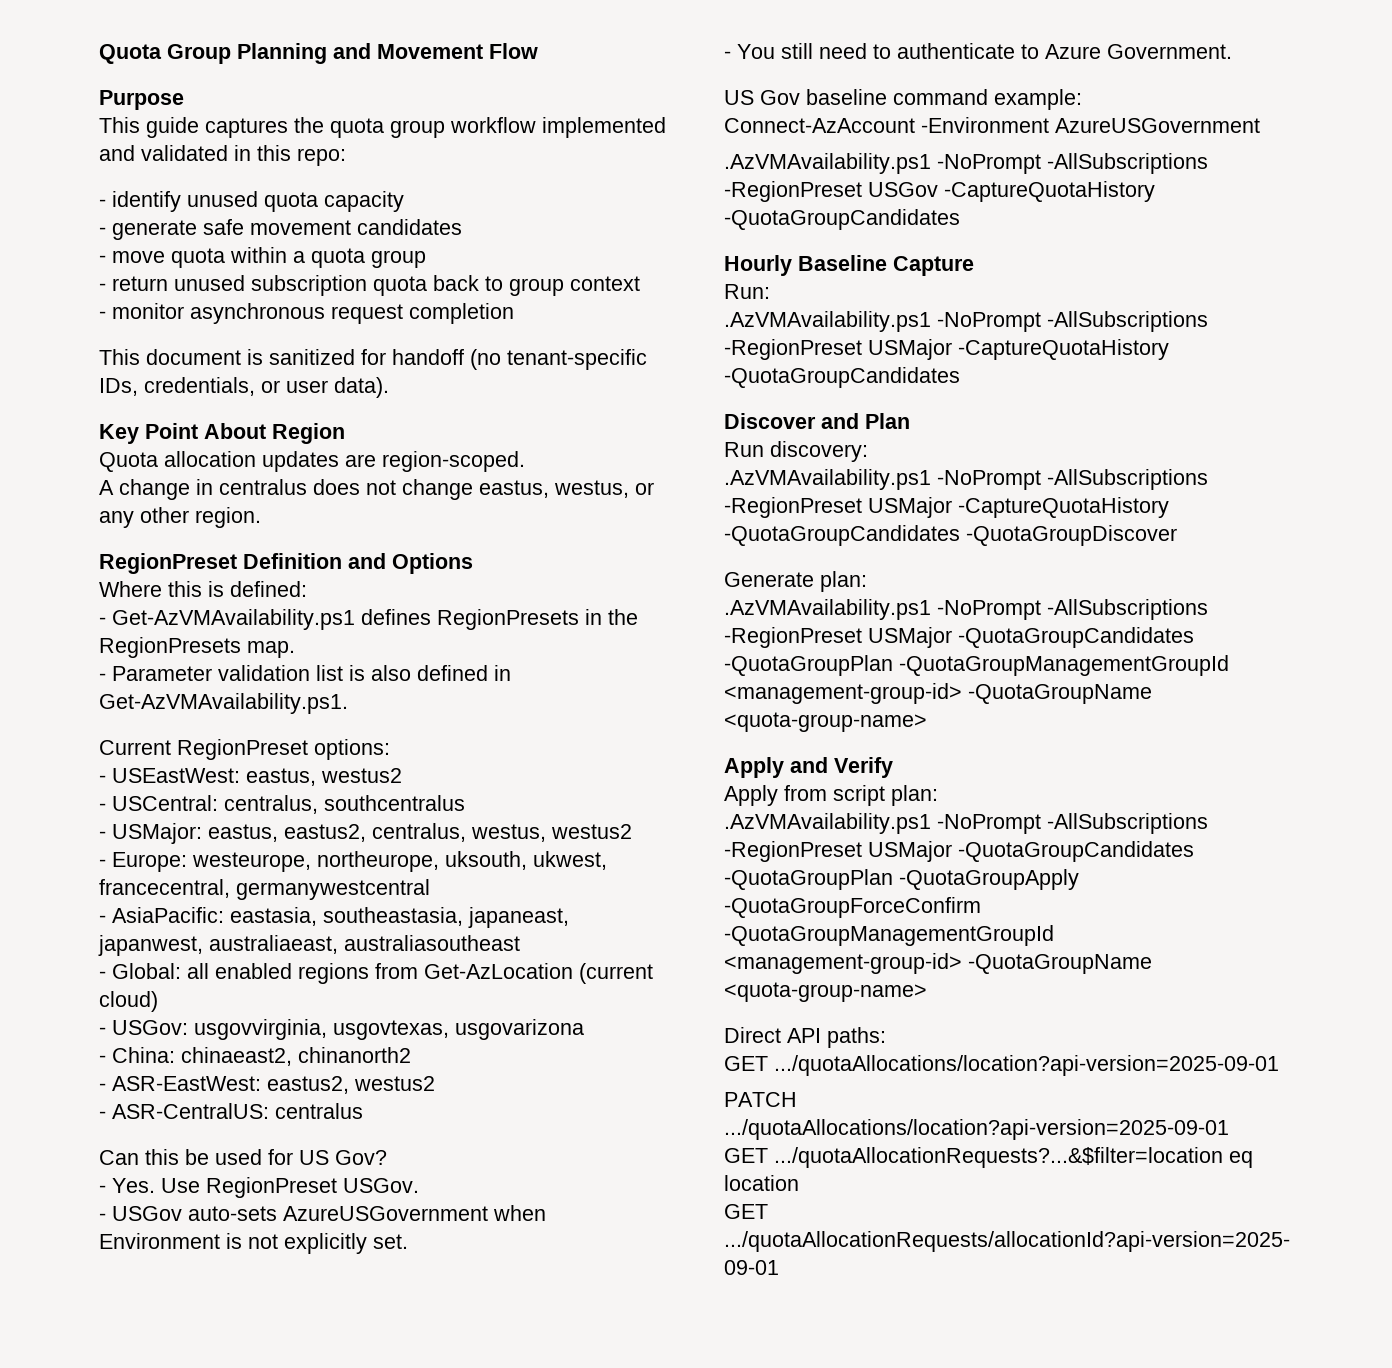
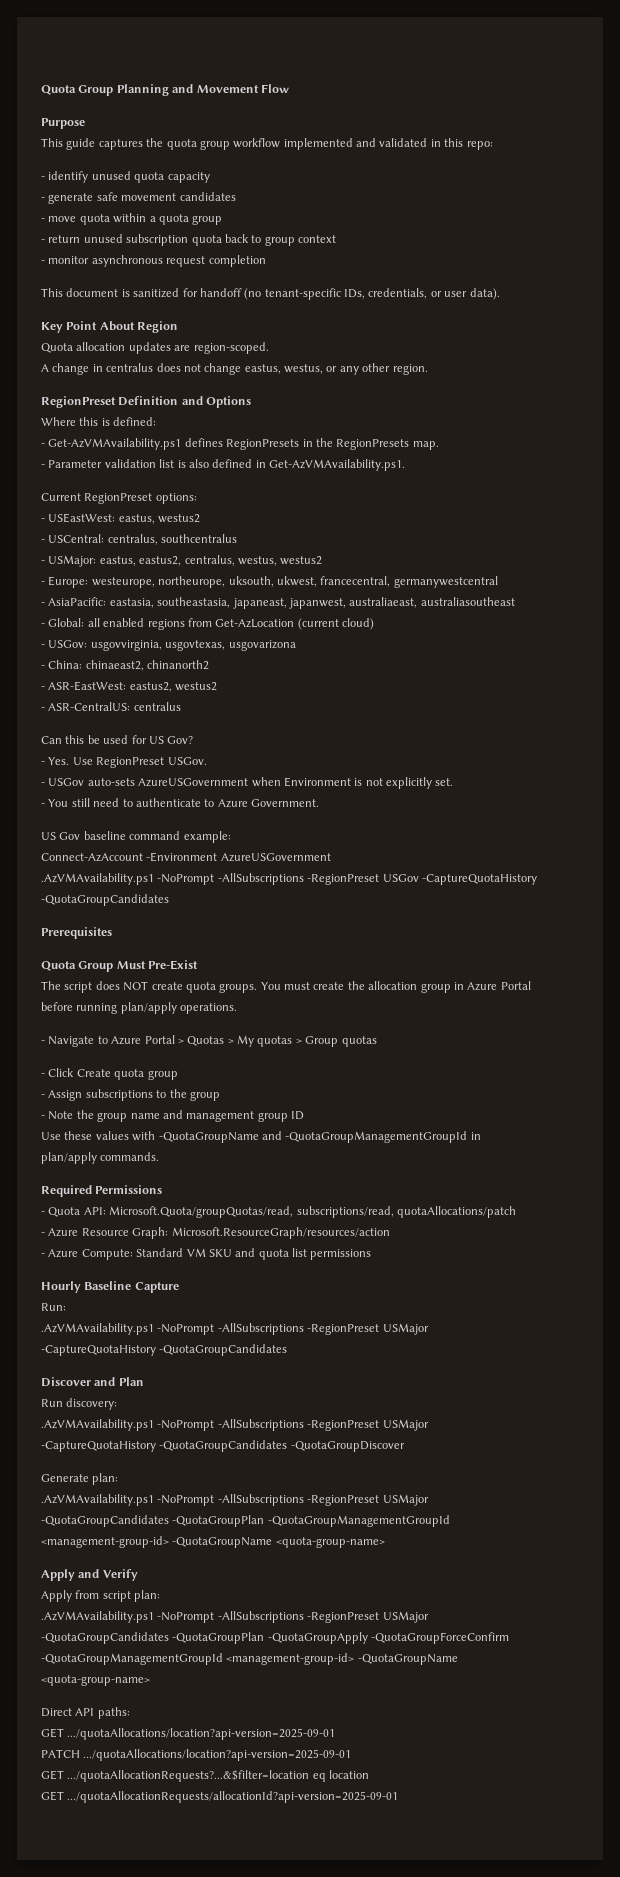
+ Prerequisites
+ Quota Group Must Pre-Exist
+ The script does NOT create quota groups. You must create the allocation group in Azure Portal before running plan/apply operations.
+ - Navigate to Azure Portal > Quotas > My quotas > Group quotas
+ - Click Create quota group
+ - Assign subscriptions to the group
+ - Note the group name and management group ID
+ Use these values with -QuotaGroupName and -QuotaGroupManagementGroupId in plan/apply commands.
+ Required Permissions
+ - Quota API: Microsoft.Quota/groupQuotas/read, subscriptions/read, quotaAllocations/patch
+ - Azure Resource Graph: Microsoft.ResourceGraph/resources/action
+ - Azure Compute: Standard VM SKU and quota list permissions

